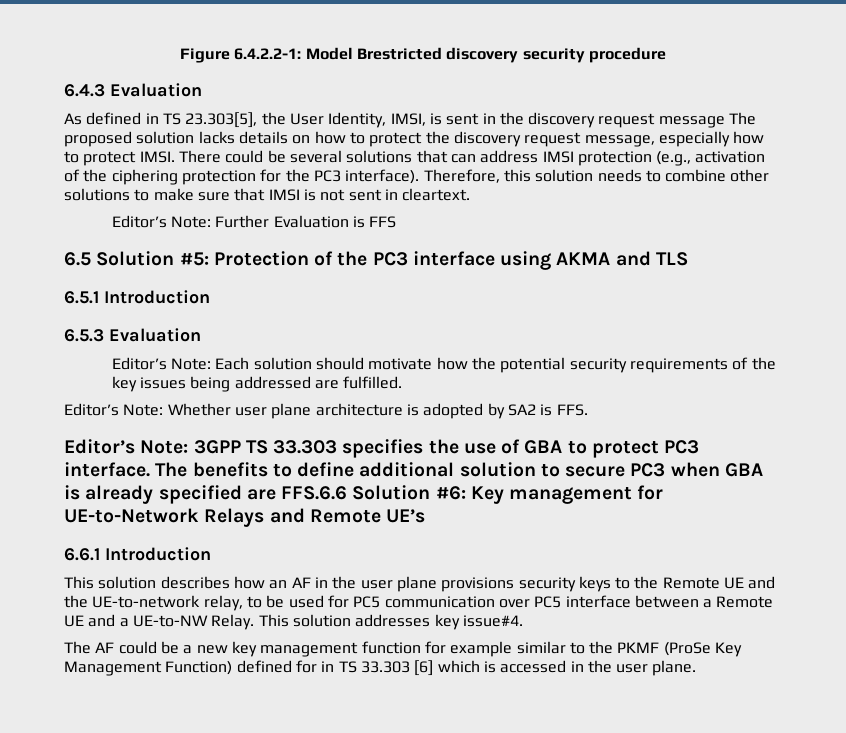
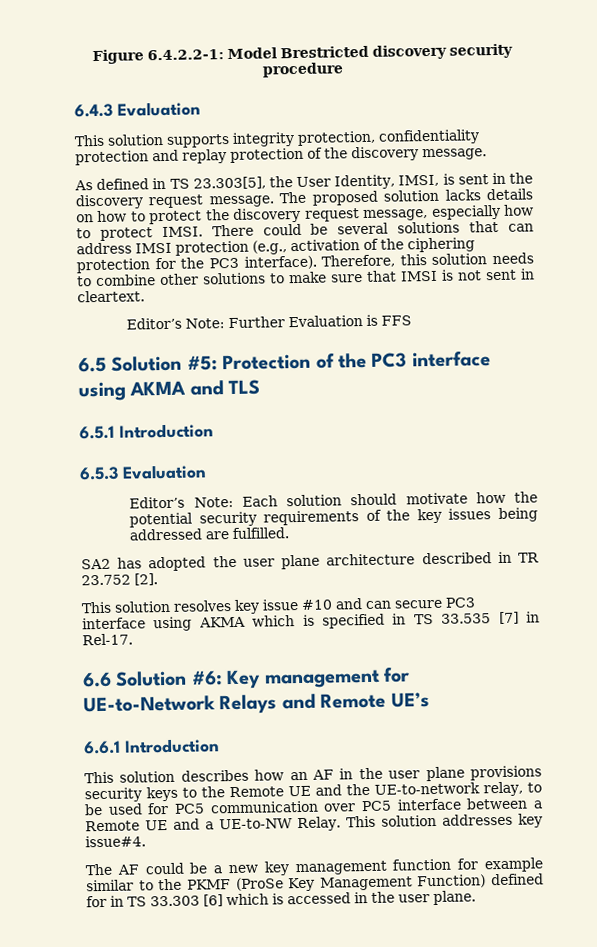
+ This solution supports integrity protection, confidentiality protection and replay protection of the discovery message.
- As defined in TS 23.303[5], the User Identity, IMSI, is sent in the discovery request message The proposed solution lacks details on how to protect the discovery request message, especially how to protect IMSI.
+ As defined in TS 23.303[5], the User Identity, IMSI, is sent in the discovery request message. The proposed solution lacks details on how to protect the discovery request message, especially how to protect IMSI.
- Editor’s Note: Whether user plane architecture is adopted by SA2 is FFS.
- Editor’s Note: 3GPP TS 33.303 specifies the use of GBA to protect PC3 interface. The benefits to define additional solution to secure PC3 when GBA is already specified are FFS.6.6 Solution #6: Key management for UE-to-Network Relays and Remote UE’s
+ SA2 has adopted the user plane architecture described in TR 23.752 [2].
+ This solution resolves key issue #10 and can secure PC3 interface using AKMA which is specified in TS 33.535 [7] in Rel-17.
+ 6.6 Solution #6: Key management for UE-to-Network Relays and Remote UE’s

